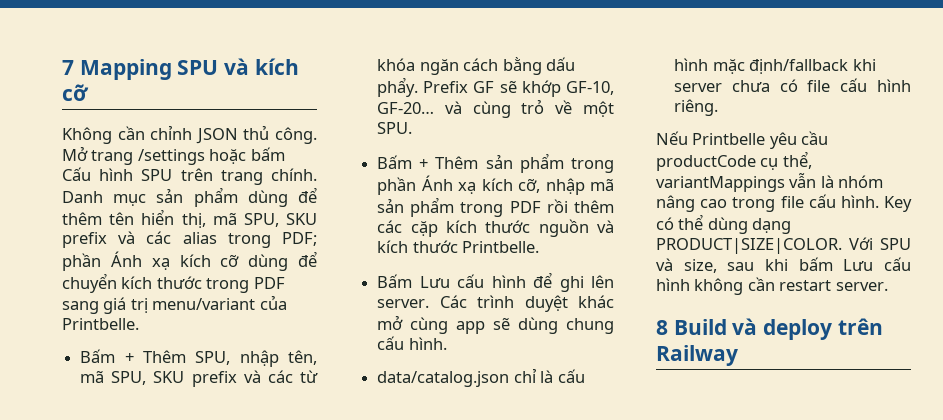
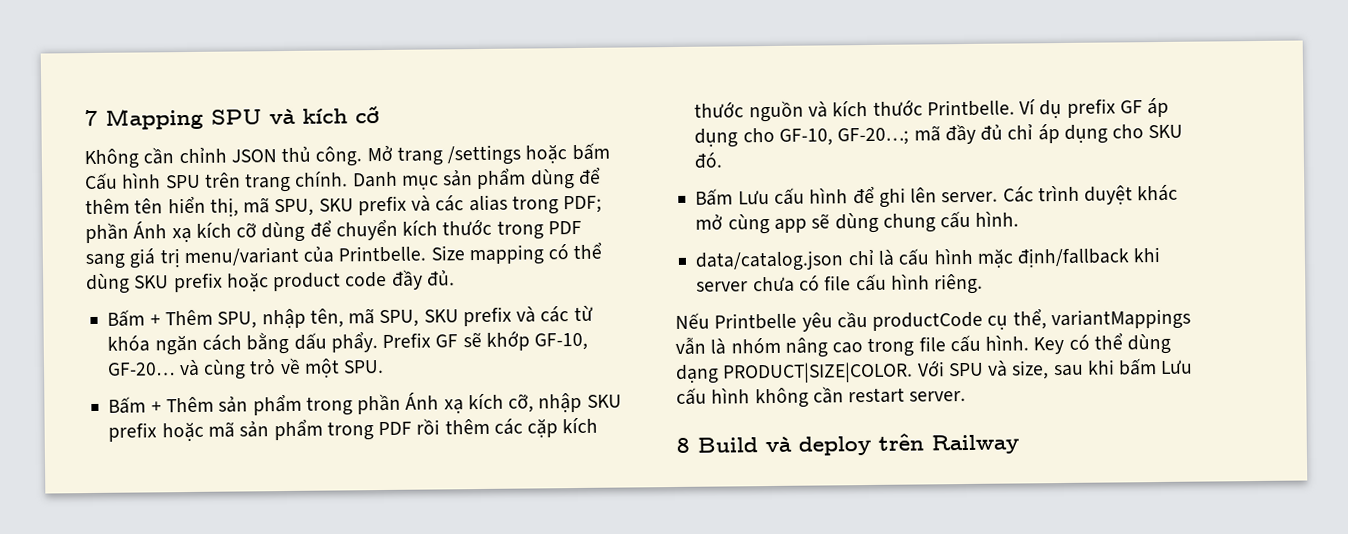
+ Size mapping có thể dùng SKU prefix hoặc product code đầy đủ.
- Bấm + Thêm sản phẩm trong phần Ánh xạ kích cỡ, nhập mã sản phẩm trong PDF rồi thêm các cặp kích thước nguồn và kích thước Printbelle.
+ Bấm + Thêm sản phẩm trong phần Ánh xạ kích cỡ, nhập SKU prefix hoặc mã sản phẩm trong PDF rồi thêm các cặp kích thước nguồn và kích thước Printbelle. Ví dụ prefix GF áp dụng cho GF-10, GF-20…; mã đầy đủ chỉ áp dụng cho SKU đó.

